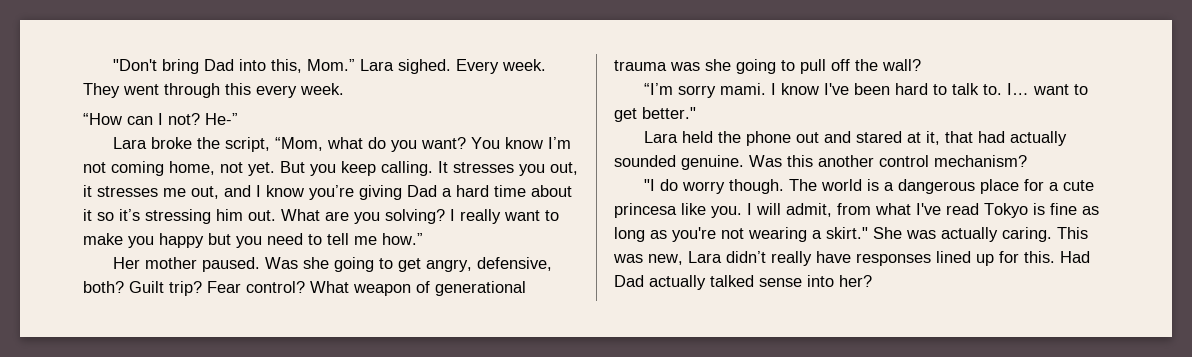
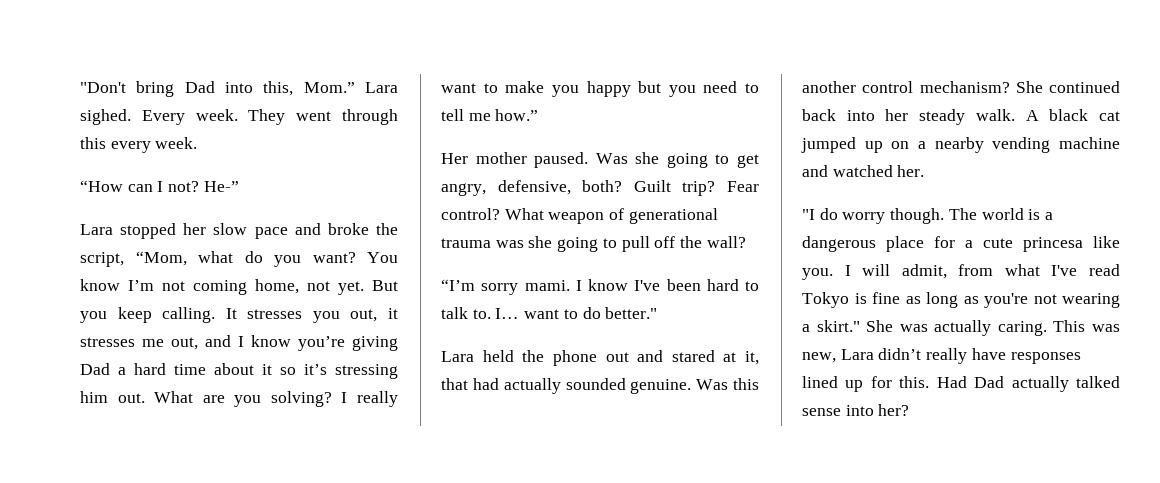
- Lara broke the script, “Mom, what do you want?
+ Lara stopped her slow pace and broke the script, “Mom, what do you want?
- I… want to get better."
+ I… want to do better."
+ She continued back into her steady walk. A black cat jumped up on a nearby vending machine and watched her.

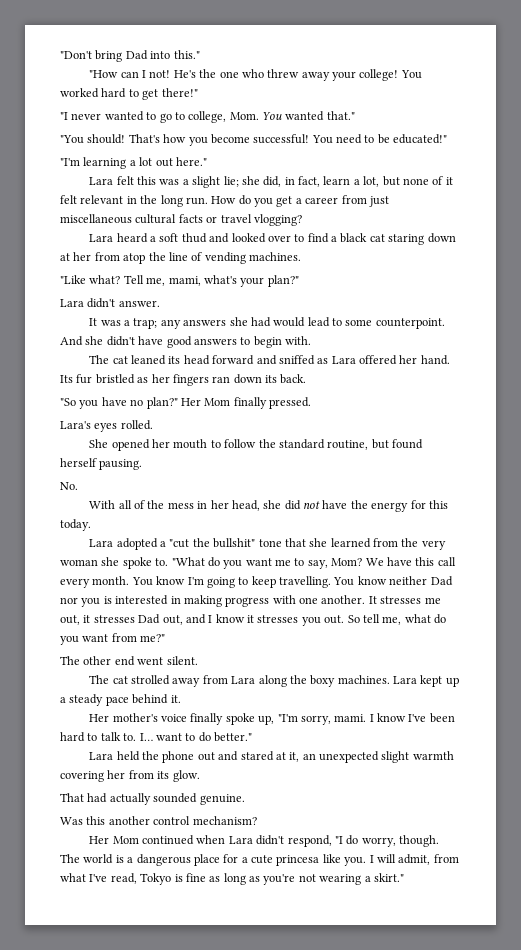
- "Don't bring Dad into this, Mom.” Lara sighed. Every week. They went through this every week.
- “How can I not? He-”
- Lara stopped her slow pace and broke the script, “Mom, what do you want? You know I’m not coming home, not yet. But you keep calling.
+ "Don't bring Dad into this."
+ "How can I not! He's the one who threw away your college! You worked hard to get there!"
+ "I never wanted to go to college, Mom. You wanted that."
+ "You should! That's how you become successful! You need to be educated!"
+ "I'm learning a lot out here."
+ Lara felt this was a slight lie; she did, in fact, learn a lot, but none of it felt relevant in the long run. How do you get a career from just miscellaneous cultural facts or travel vlogging?
+ Lara heard a soft thud and looked over to find a black cat staring down at her from atop the line of vending machines.
+ "Like what? Tell me, mami, what's your plan?"
+ Lara didn't answer.
+ It was a trap; any answers she had would lead to some counterpoint. And she didn't have good answers to begin with.
+ The cat leaned its head forward and sniffed as Lara offered her hand. Its fur bristled as her fingers ran down its back.
+ "So you have no plan?" Her Mom finally pressed.
+ Lara's eyes rolled.
+ She opened her mouth to follow the standard routine, but found herself pausing.
+ No.
+ With all of the mess in her head, she did not have the energy for this today.
+ Lara adopted a "cut the bullshit" tone that she learned from the very woman she spoke to. "What do you want me to say, Mom? We have this call every month. You know I'm going to keep travelling. You know neither Dad nor you is interested in making progress with one another.
- It stresses you out, it stresses me out, and I know you’re giving Dad a hard time about it so it’s stressing him out. What are you solving? I really want to make you happy but you need to tell me how.”
- Her mother paused. Was she going to get angry, defensive, both? Guilt trip? Fear control? What weapon of generational trauma was she going to pull off the wall?
- “I’m sorry mami.
+ It stresses me out, it stresses Dad out, and I know it stresses you out. So tell me, what do you want from me?"
+ The other end went silent.
+ The cat strolled away from Lara along the boxy machines. Lara kept up a steady pace behind it.
+ Her mother's voice finally spoke up, "I'm sorry, mami.
- Lara held the phone out and stared at it, that had actually sounded genuine. Was this another control mechanism? She continued back into her steady walk. A black cat jumped up on a nearby vending machine and watched her.
- "I do worry though.
+ Lara held the phone out and stared at it, an unexpected slight warmth covering her from its glow.
+ That had actually sounded genuine.
+ Was this another control mechanism?
+ Her Mom continued when Lara didn't respond, "I do worry, though.
- I will admit, from what I've read Tokyo is fine as long as you're not wearing a skirt." She was actually caring. This was new, Lara didn’t really have responses lined up for this. Had Dad actually talked sense into her?
+ I will admit, from what I've read, Tokyo is fine as long as you're not wearing a skirt."

